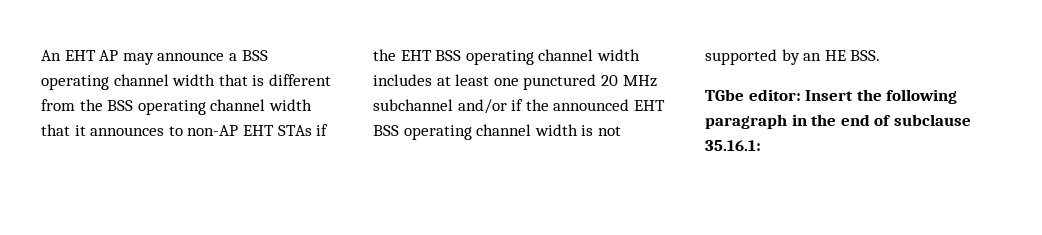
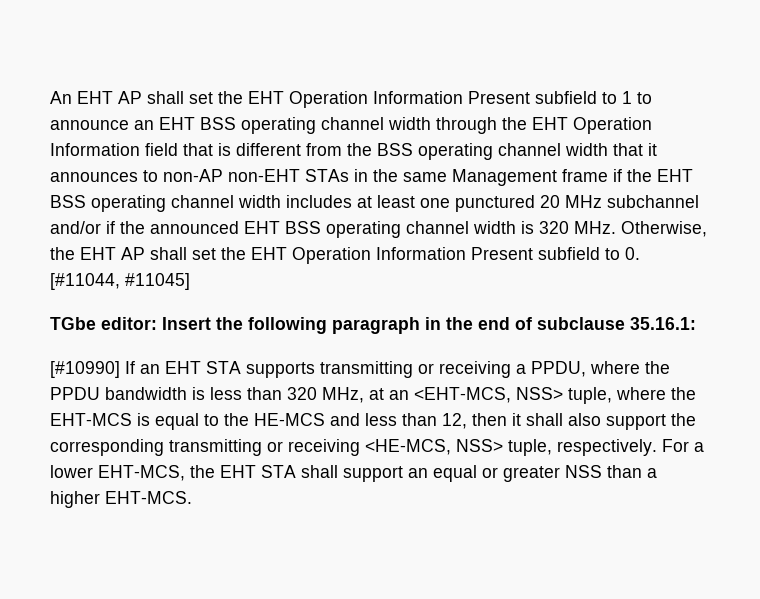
- An EHT AP may announce a BSS operating channel width that is different from the BSS operating channel width that it announces to non-AP EHT STAs if the EHT BSS operating channel width includes at least one punctured 20 MHz subchannel and/or if the announced EHT BSS operating channel width is not supported by an HE BSS.
+ An EHT AP shall set the EHT Operation Information Present subfield to 1 to announce an EHT BSS operating channel width through the EHT Operation Information field that is different from the BSS operating channel width that it announces to non-AP non-EHT STAs in the same Management frame if the EHT BSS operating channel width includes at least one punctured 20 MHz subchannel and/or if the announced EHT BSS operating channel width is 320 MHz. Otherwise, the EHT AP shall set the EHT Operation Information Present subfield to 0. [#11044, #11045]
+ [#10990] If an EHT STA supports transmitting or receiving a PPDU, where the PPDU bandwidth is less than 320 MHz, at an <EHT-MCS, NSS> tuple, where the EHT-MCS is equal to the HE-MCS and less than 12, then it shall also support the corresponding transmitting or receiving <HE-MCS, NSS> tuple, respectively. For a lower EHT-MCS, the EHT STA shall support an equal or greater NSS than a higher EHT-MCS.

